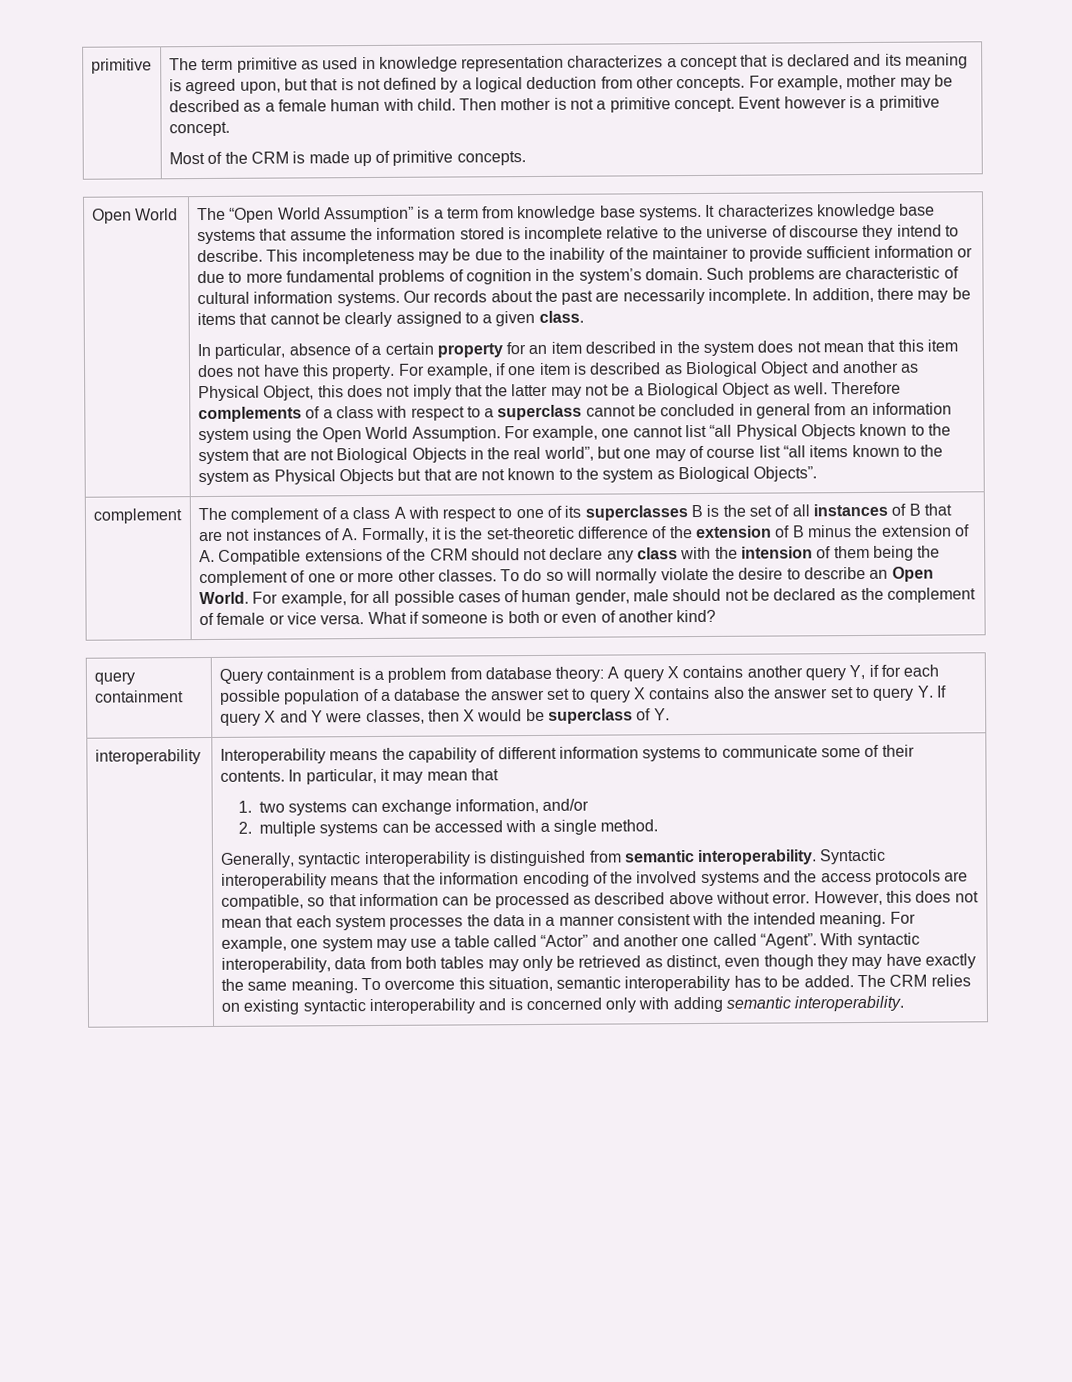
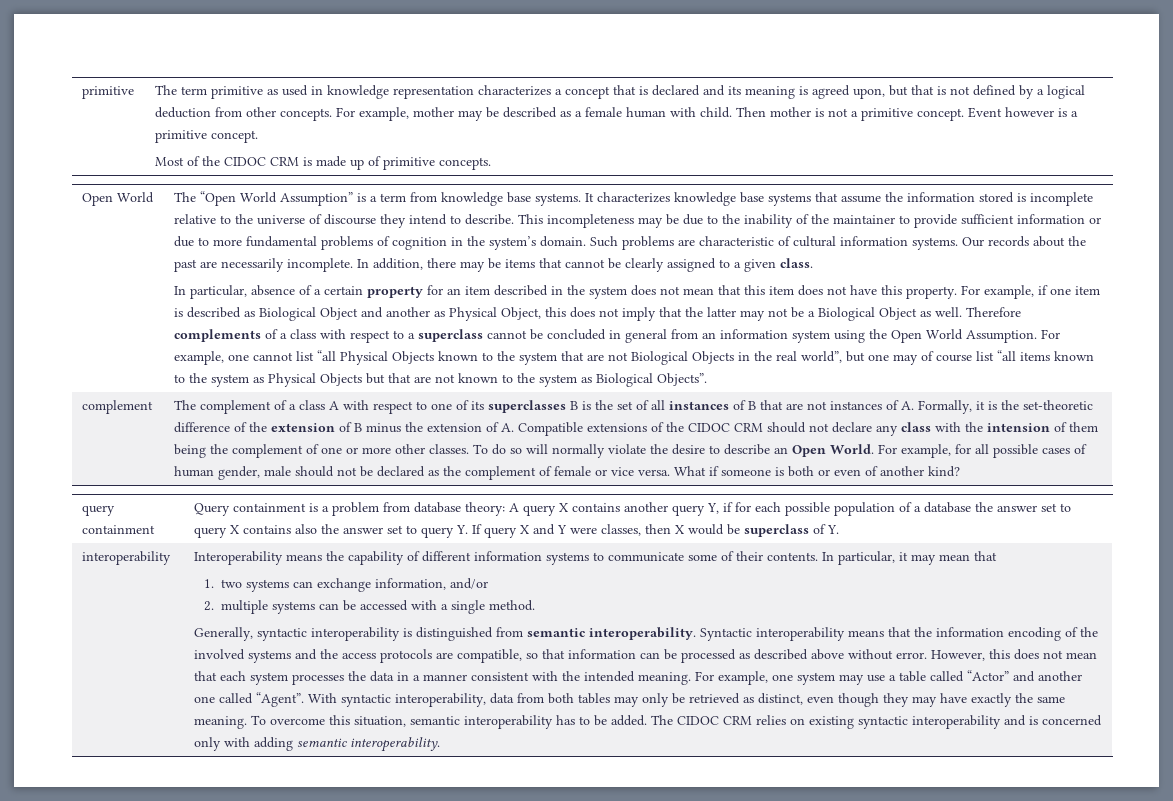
- Most of the CRM is made up of primitive concepts.
+ Most of the CIDOC CRM is made up of primitive concepts.
- The complement of a class A with respect to one of its superclasses B is the set of all instances of B that are not instances of A. Formally, it is the set-theoretic difference of the extension of B minus the extension of A. Compatible extensions of the CRM should not declare any class with the intension of them being the complement of one or more other classes.
+ The complement of a class A with respect to one of its superclasses B is the set of all instances of B that are not instances of A. Formally, it is the set-theoretic difference of the extension of B minus the extension of A. Compatible extensions of the CIDOC CRM should not declare any class with the intension of them being the complement of one or more other classes.
- The CRM relies on existing syntactic interoperability and is concerned only with adding semantic interoperability.
+ The CIDOC CRM relies on existing syntactic interoperability and is concerned only with adding semantic interoperability.

